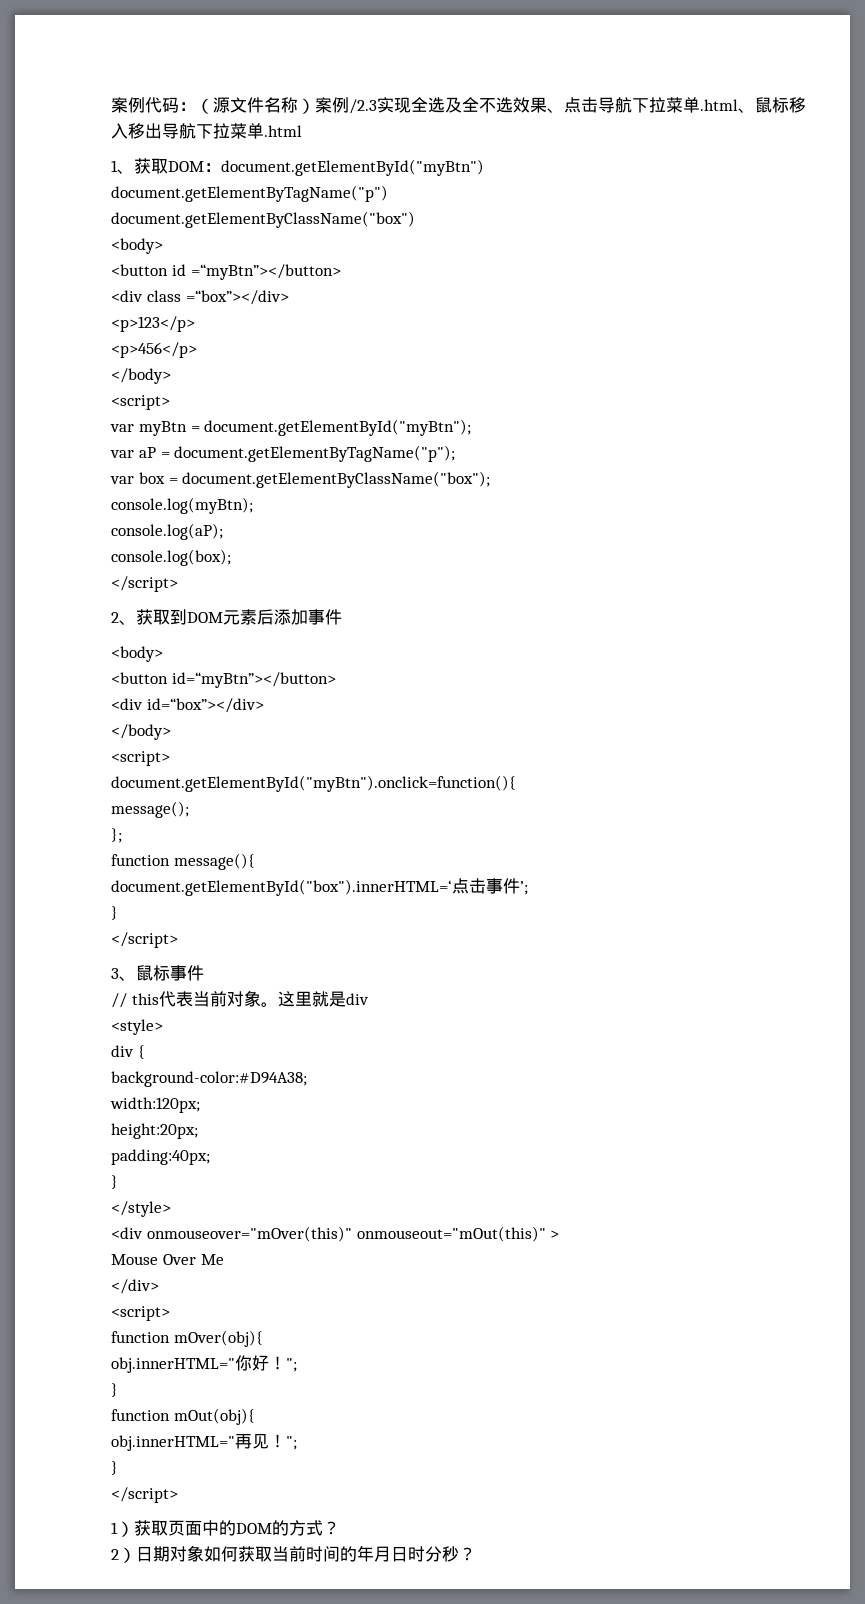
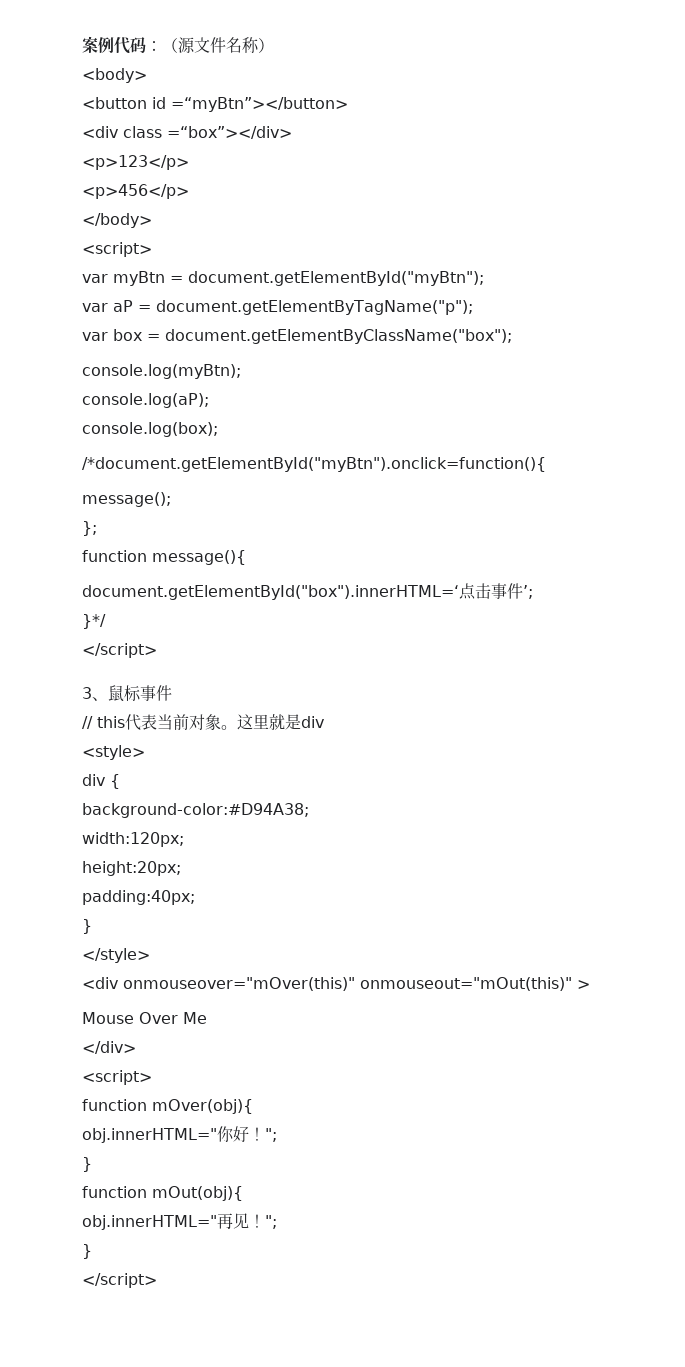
- 案例代码：（源文件名称）案例/2.3实现全选及全不选效果、点击导航下拉菜单.html、鼠标移入移出导航下拉菜单.html
- 1、获取DOM：document.getElementById("myBtn")
- document.getElementByTagName("p")
- document.getElementByClassName("box")
+ 案例代码：（源文件名称）
  console.log(box);
- </script>
- 2、获取到DOM元素后添加事件
- <body>
- <button id=“myBtn”></button>
- <div id=“box”></div>
- </body>
- <script>
- document.getElementById("myBtn").onclick=function(){
+ /*document.getElementById("myBtn").onclick=function(){
  document.getElementById("box").innerHTML=‘点击事件’;
- }
+ }*/
- 1）获取页面中的DOM的方式？
- 2）日期对象如何获取当前时间的年月日时分秒？

